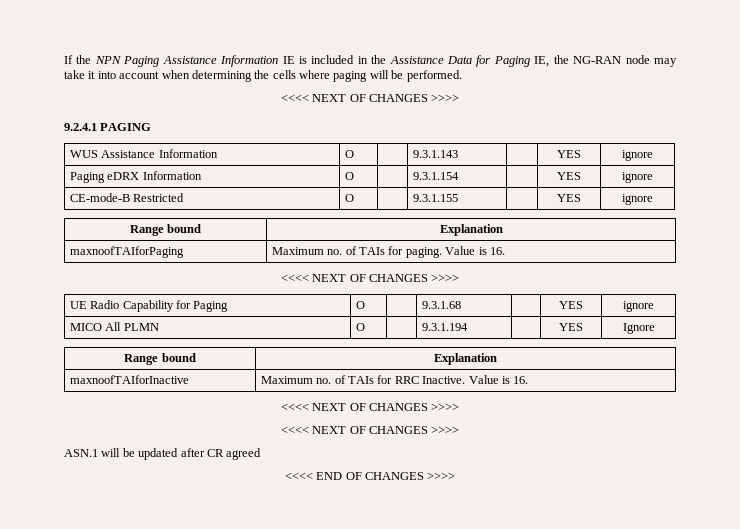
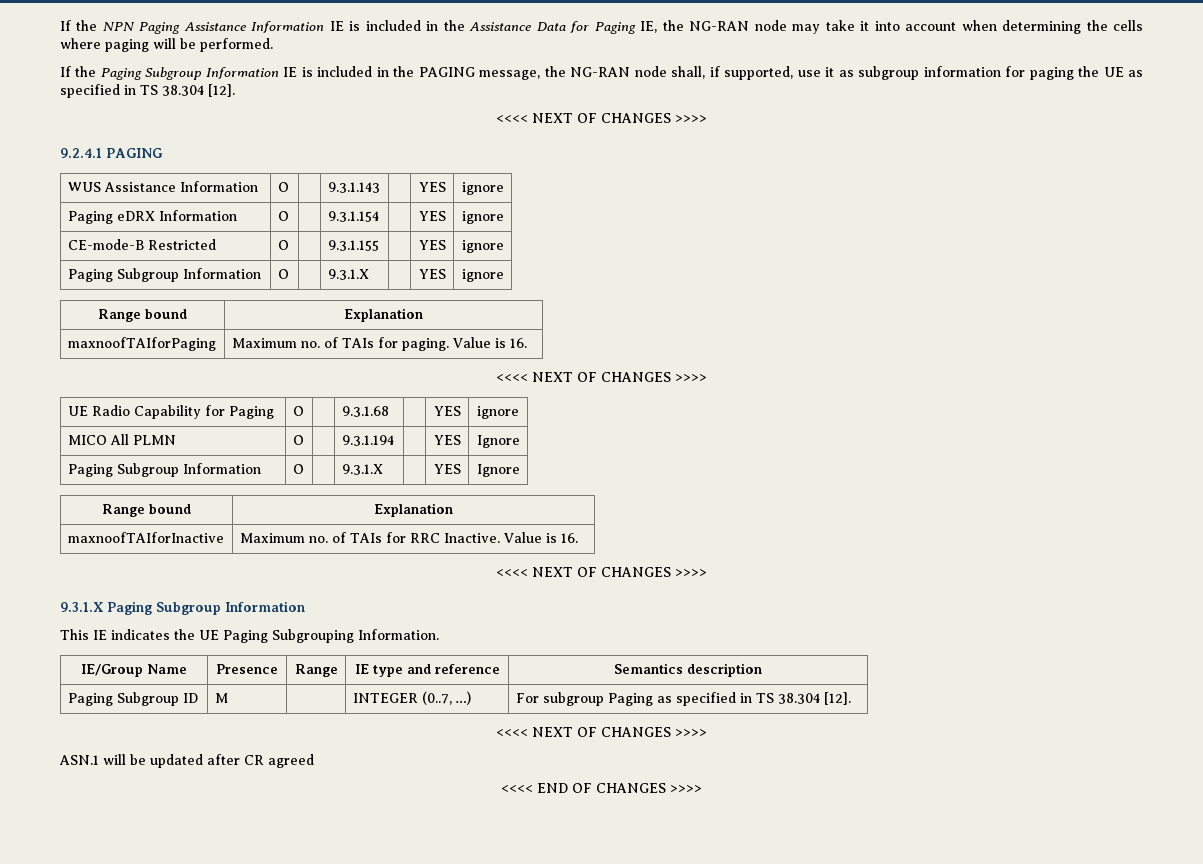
+ If the Paging Subgroup Information IE is included in the PAGING message, the NG-RAN node shall, if supported, use it as subgroup information for paging the UE as specified in TS 38.304 [12].
+ Paging Subgroup Information | O | | 9.3.1.X | | YES | ignore
+ Paging Subgroup Information | O | | 9.3.1.X | | YES | Ignore
+ 9.3.1.X Paging Subgroup Information
+ This IE indicates the UE Paging Subgrouping Information.
+ IE/Group Name | Presence | Range | IE type and reference | Semantics description
+ Paging Subgroup ID | M | | INTEGER (0..7, …) | For subgroup Paging as specified in TS 38.304 [12].

